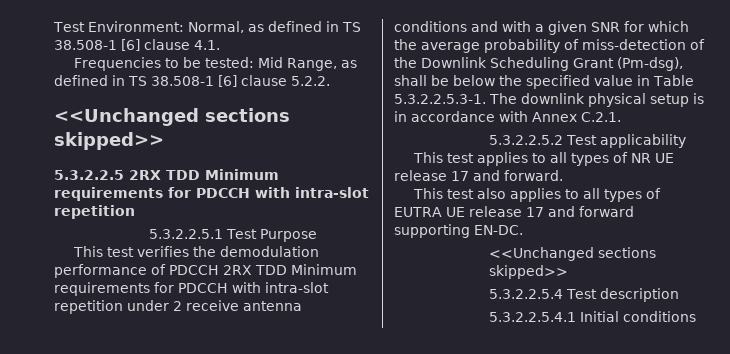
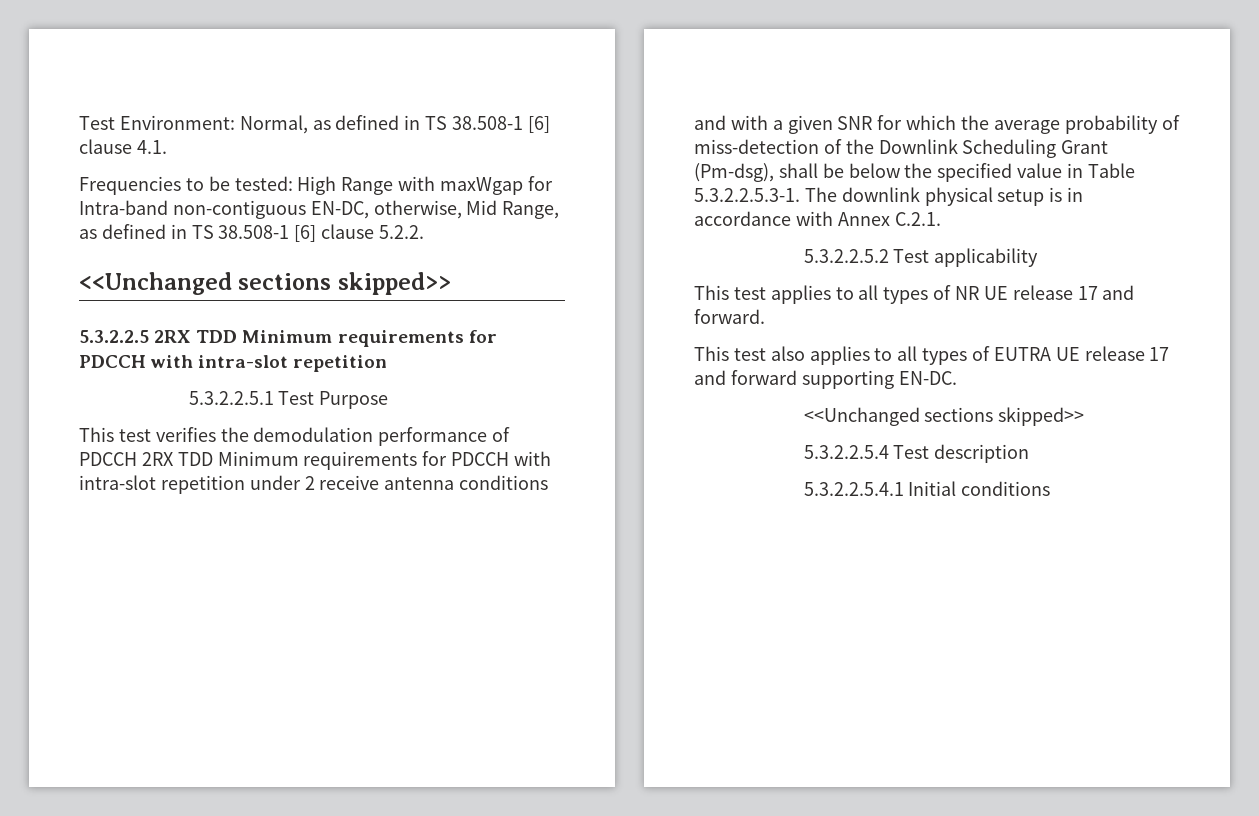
- Frequencies to be tested: Mid Range, as defined in TS 38.508-1 [6] clause 5.2.2.
+ Frequencies to be tested: High Range with maxWgap for Intra-band non-contiguous EN-DC, otherwise, Mid Range, as defined in TS 38.508-1 [6] clause 5.2.2.

